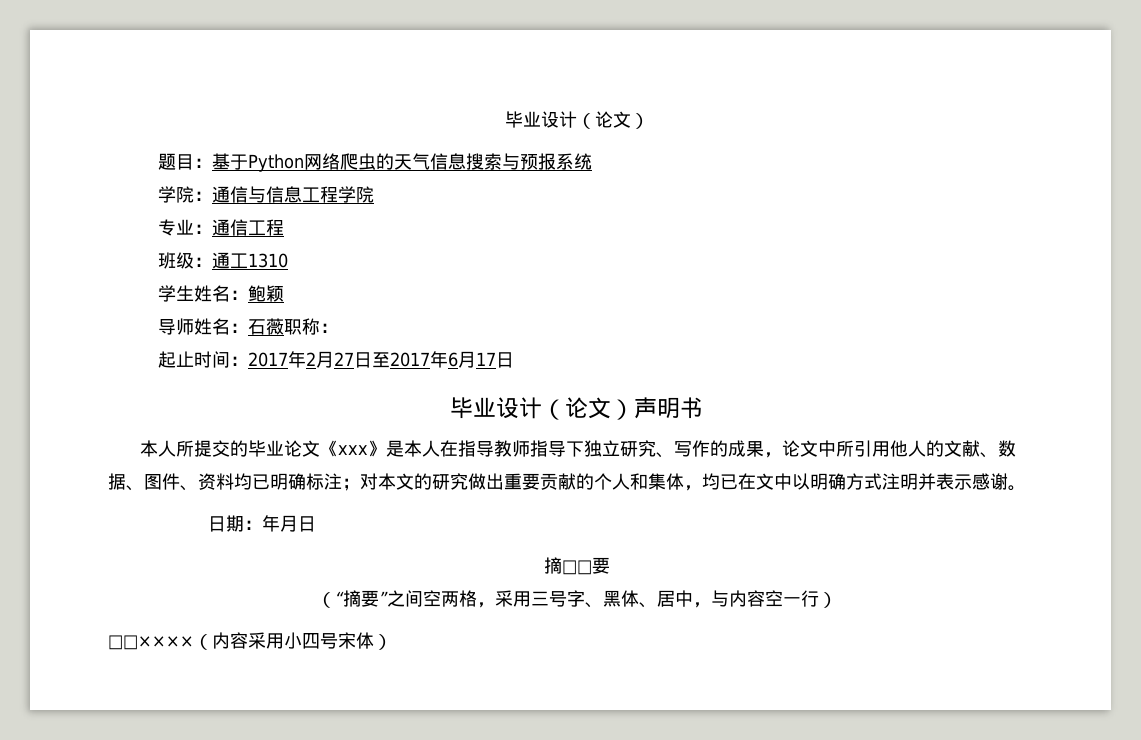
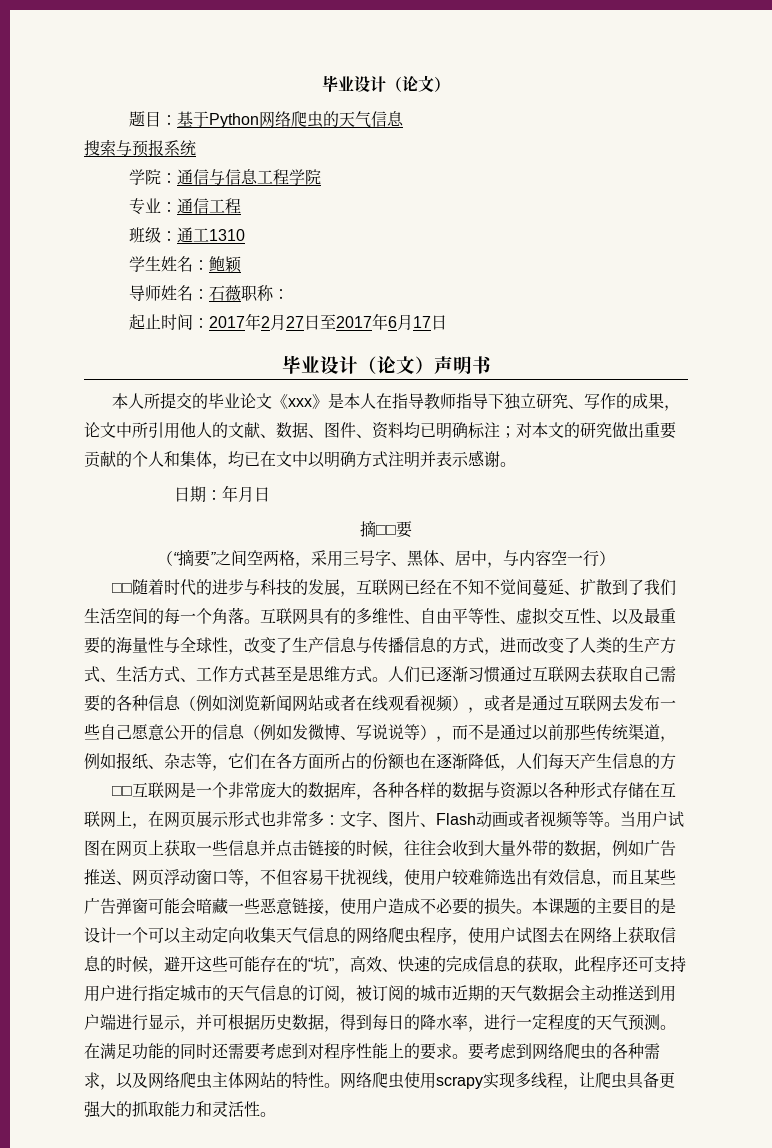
- 题目：基于Python网络爬虫的天气信息搜索与预报系统
+ 题目：基于Python网络爬虫的天气信息
+ 搜索与预报系统
- □□××××（内容采用小四号宋体）
+ □□随着时代的进步与科技的发展，互联网已经在不知不觉间蔓延、扩散到了我们生活空间的每一个角落。互联网具有的多维性、自由平等性、虚拟交互性、以及最重要的海量性与全球性，改变了生产信息与传播信息的方式，进而改变了人类的生产方式、生活方式、工作方式甚至是思维方式。人们已逐渐习惯通过互联网去获取自己需要的各种信息（例如浏览新闻网站或者在线观看视频），或者是通过互联网去发布一些自己愿意公开的信息（例如发微博、写说说等），而不是通过以前那些传统渠道，例如报纸、杂志等，它们在各方面所占的份额也在逐渐降低，人们每天产生信息的方
+ □□互联网是一个非常庞大的数据库，各种各样的数据与资源以各种形式存储在互联网上，在网页展示形式也非常多：文字、图片、Flash动画或者视频等等。当用户试图在网页上获取一些信息并点击链接的时候，往往会收到大量外带的数据，例如广告推送、网页浮动窗口等，不但容易干扰视线，使用户较难筛选出有效信息，而且某些广告弹窗可能会暗藏一些恶意链接，使用户造成不必要的损失。本课题的主要目的是设计一个可以主动定向收集天气信息的网络爬虫程序，使用户试图去在网络上获取信息的时候，避开这些可能存在的“坑”，高效、快速的完成信息的获取，此程序还可支持用户进行指定城市的天气信息的订阅，被订阅的城市近期的天气数据会主动推送到用户端进行显示，并可根据历史数据，得到每日的降水率，进行一定程度的天气预测。在满足功能的同时还需要考虑到对程序性能上的要求。要考虑到网络爬虫的各种需求，以及网络爬虫主体网站的特性。网络爬虫使用scrapy实现多线程，让爬虫具备更强大的抓取能力和灵活性。

